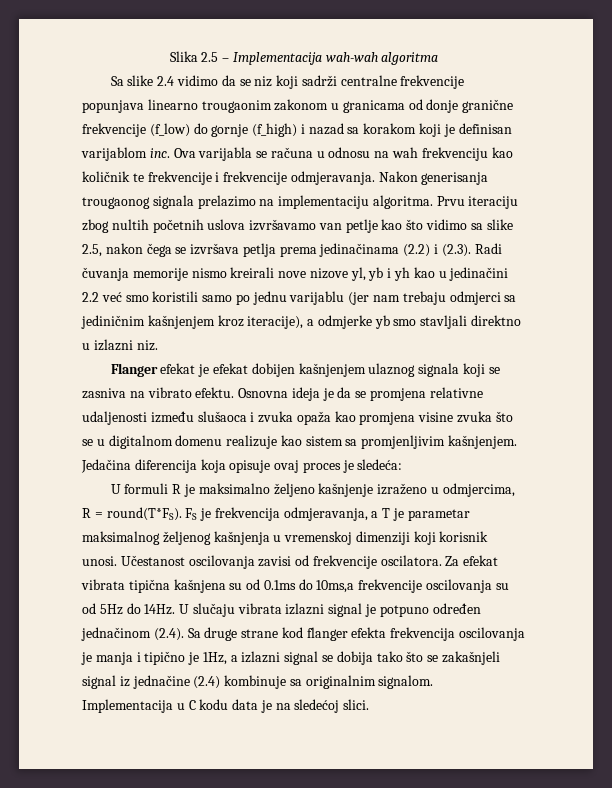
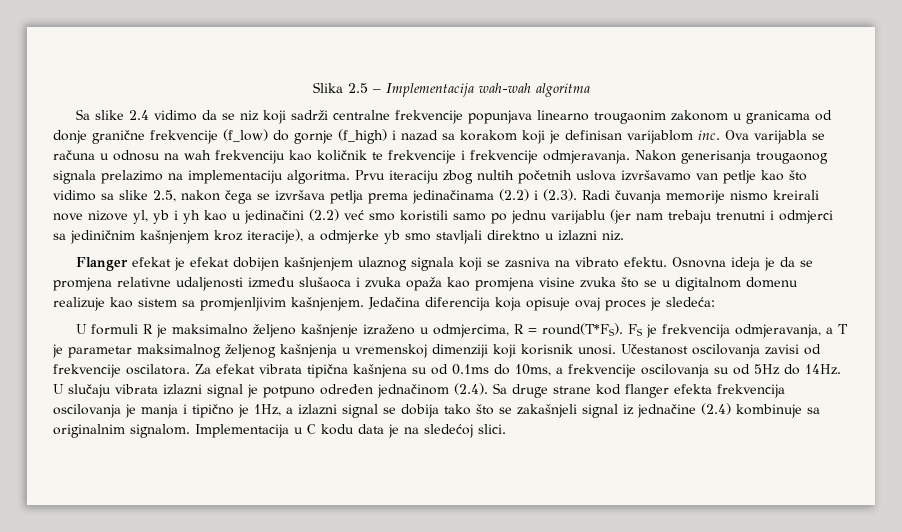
- Prvu iteraciju zbog nultih početnih uslova izvršavamo van petlje kao što vidimo sa slike 2.5, nakon čega se izvršava petlja prema jedinačinama (2.2) i (2.3). Radi čuvanja memorije nismo kreirali nove nizove yl, yb i yh kao u jedinačini 2.2 već smo koristili samo po jednu varijablu (jer nam trebaju odmjerci sa jediničnim kašnjenjem kroz iteracije), a odmjerke yb smo stavljali direktno u izlazni niz.
+ Prvu iteraciju zbog nultih početnih uslova izvršavamo van petlje kao što vidimo sa slike 2.5, nakon čega se izvršava petlja prema jedinačinama (2.2) i (2.3). Radi čuvanja memorije nismo kreirali nove nizove yl, yb i yh kao u jedinačini (2.2) već smo koristili samo po jednu varijablu (jer nam trebaju trenutni i odmjerci sa jediničnim kašnjenjem kroz iteracije), a odmjerke yb smo stavljali direktno u izlazni niz.
- Za efekat vibrata tipična kašnjena su od 0.1ms do 10ms,a frekvencije oscilovanja su od 5Hz do 14Hz.
+ Za efekat vibrata tipična kašnjena su od 0.1ms do 10ms, a frekvencije oscilovanja su od 5Hz do 14Hz.

